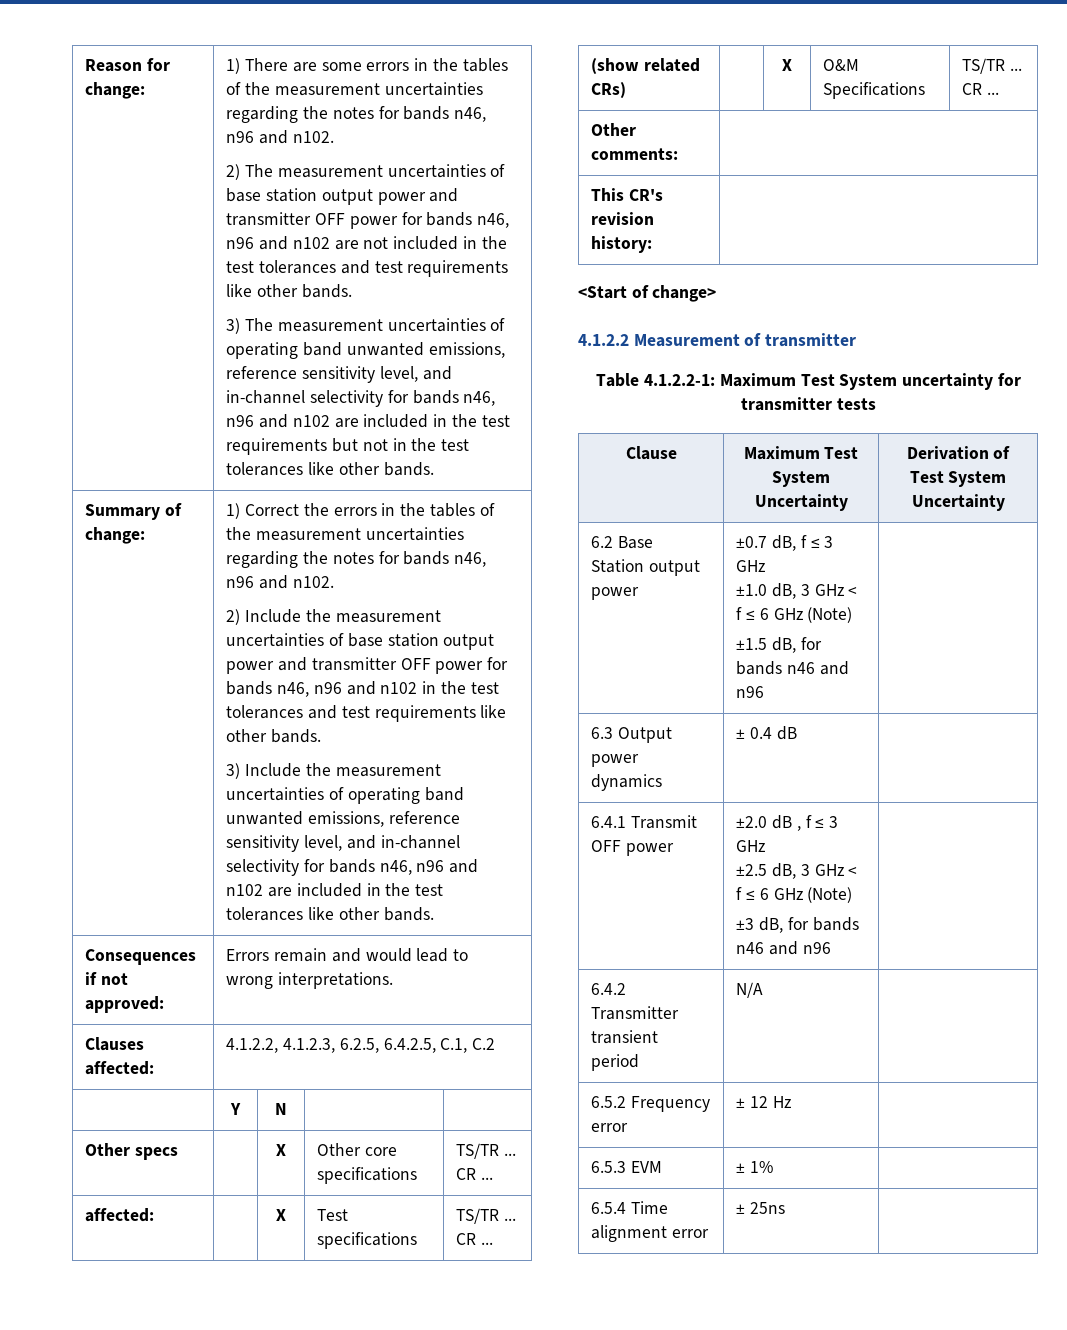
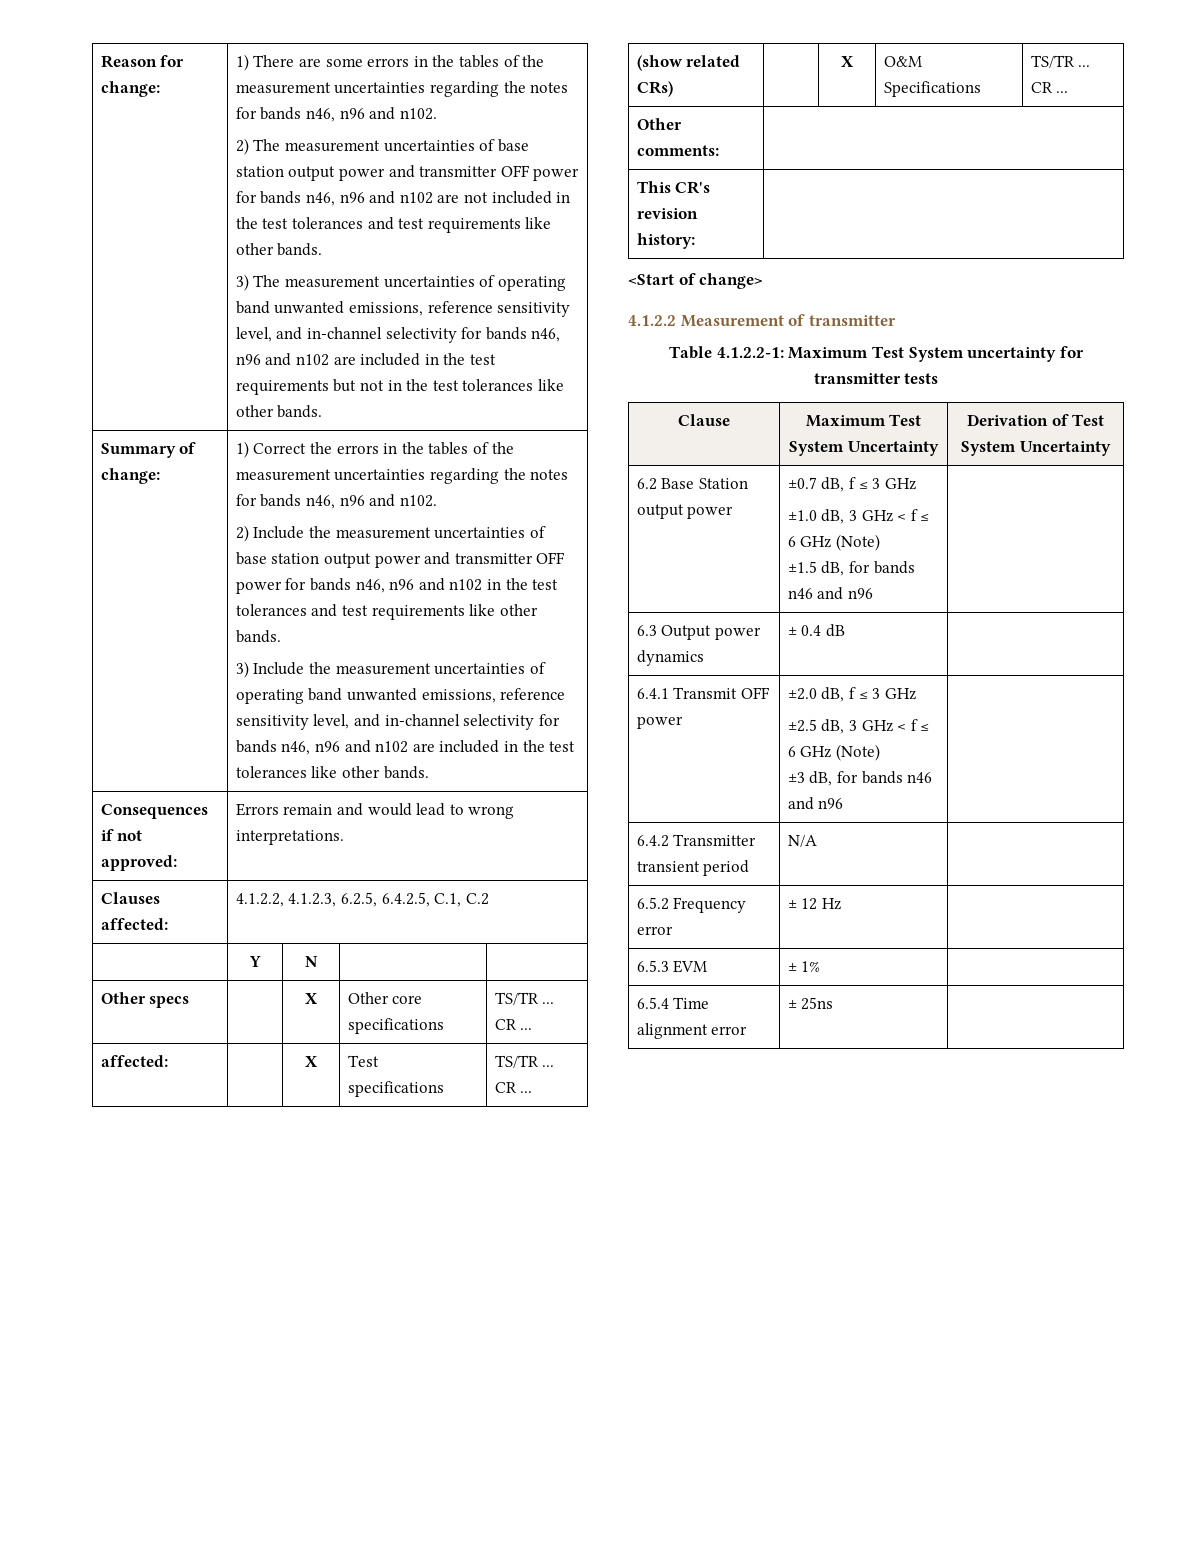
- 6.4.1 Transmit OFF power | ±2.0 dB , f ≤ 3 GHz
+ 6.4.1 Transmit OFF power | ±2.0 dB, f ≤ 3 GHz

